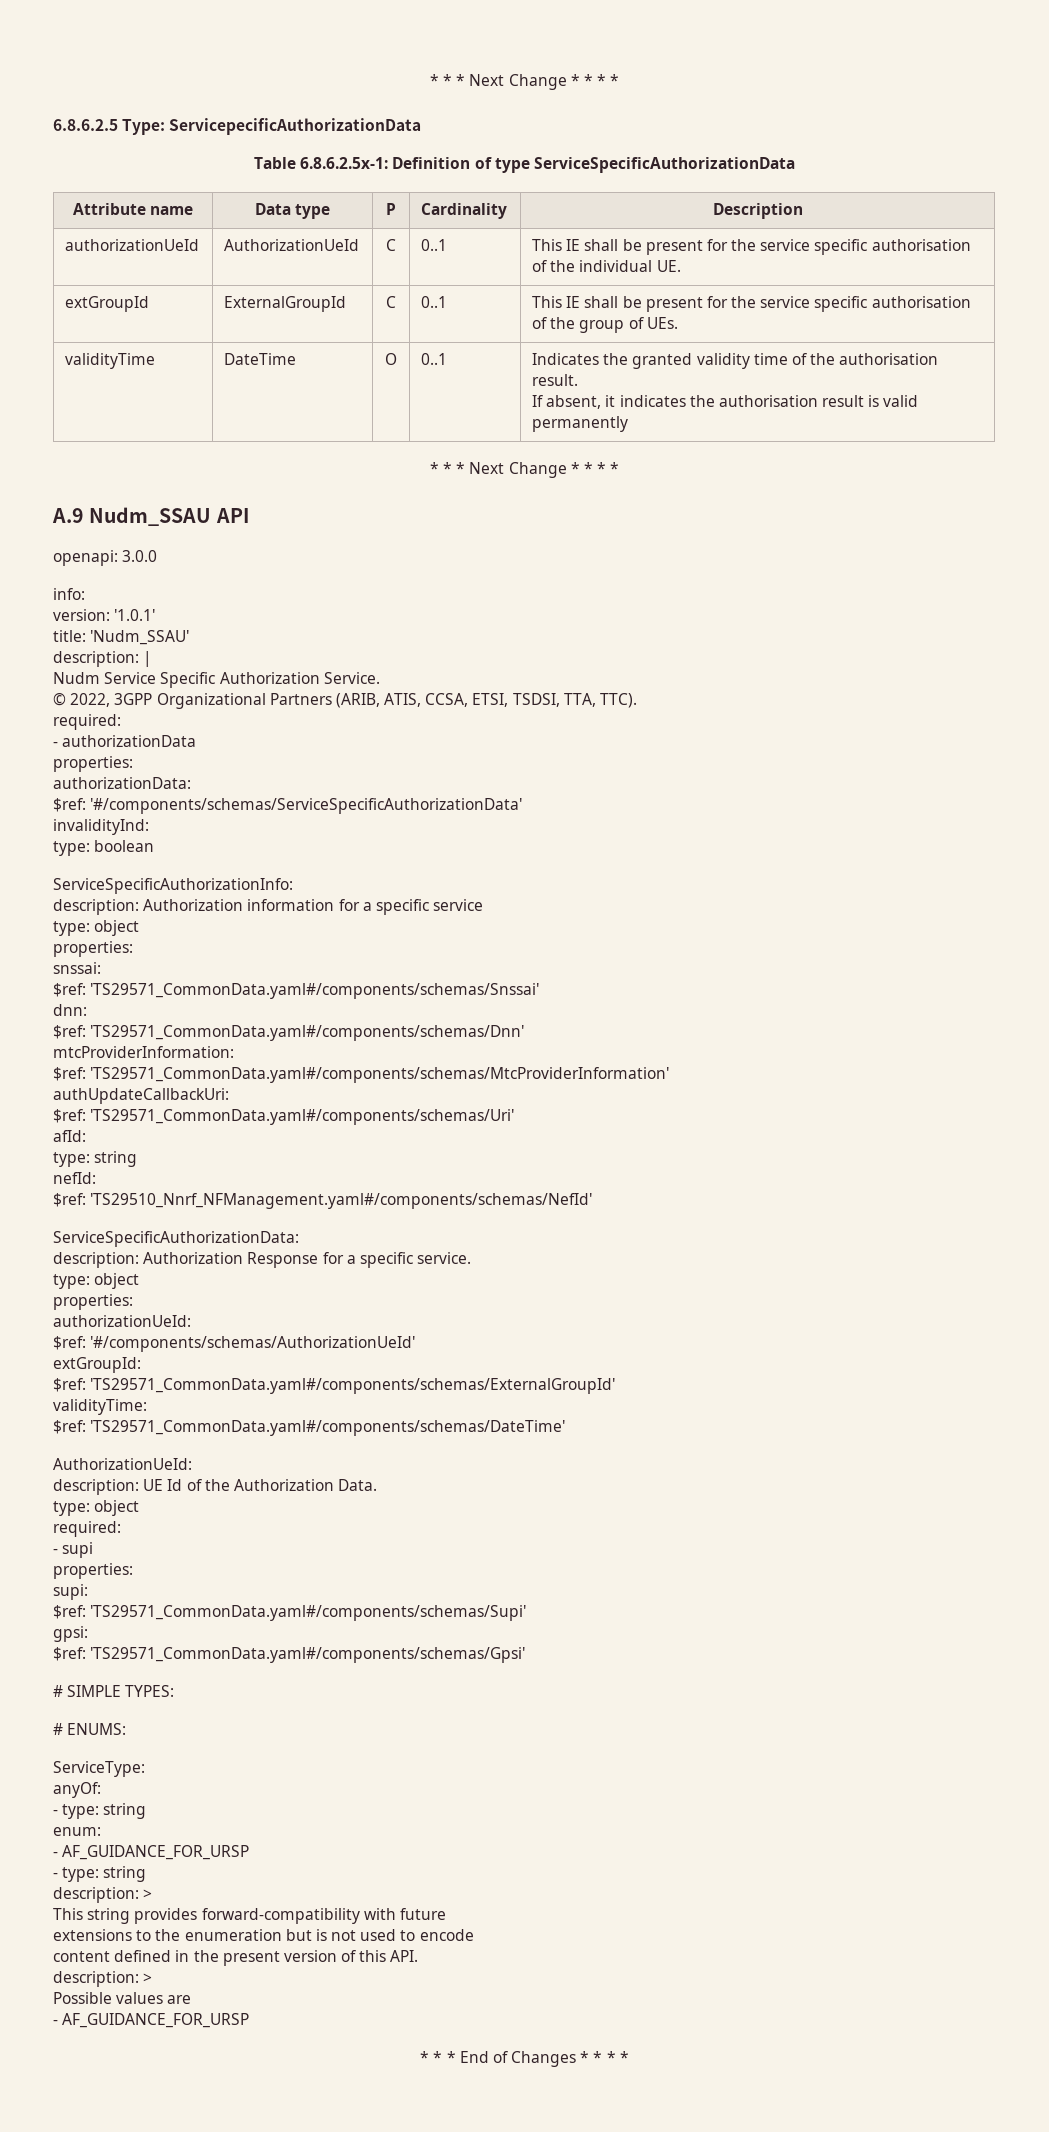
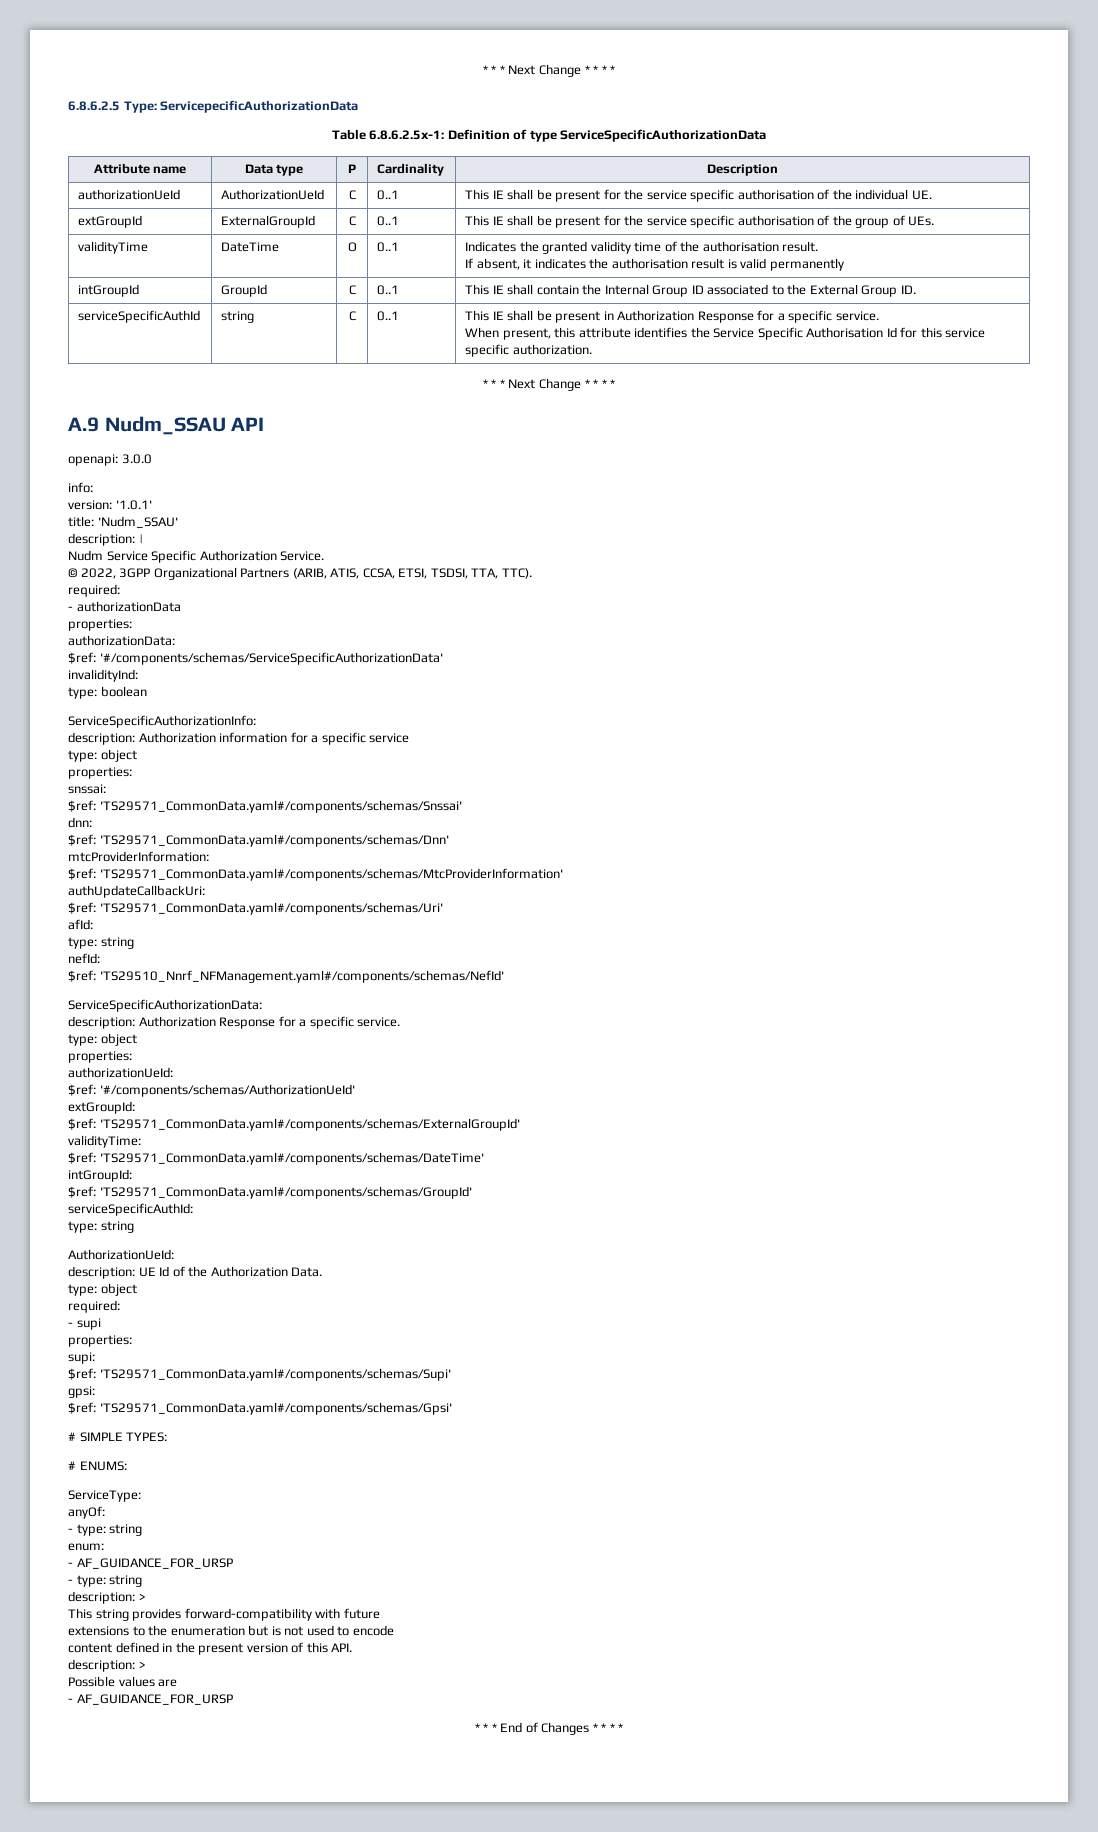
+ intGroupId | GroupId | C | 0..1 | This IE shall contain the Internal Group ID associated to the External Group ID.
+ serviceSpecificAuthId | string | C | 0..1 | This IE shall be present in Authorization Response for a specific service.
+ When present, this attribute identifies the Service Specific Authorisation Id for this service specific authorization.
+ intGroupId:
+ $ref: 'TS29571_CommonData.yaml#/components/schemas/GroupId'
+ serviceSpecificAuthId:
+ type: string

